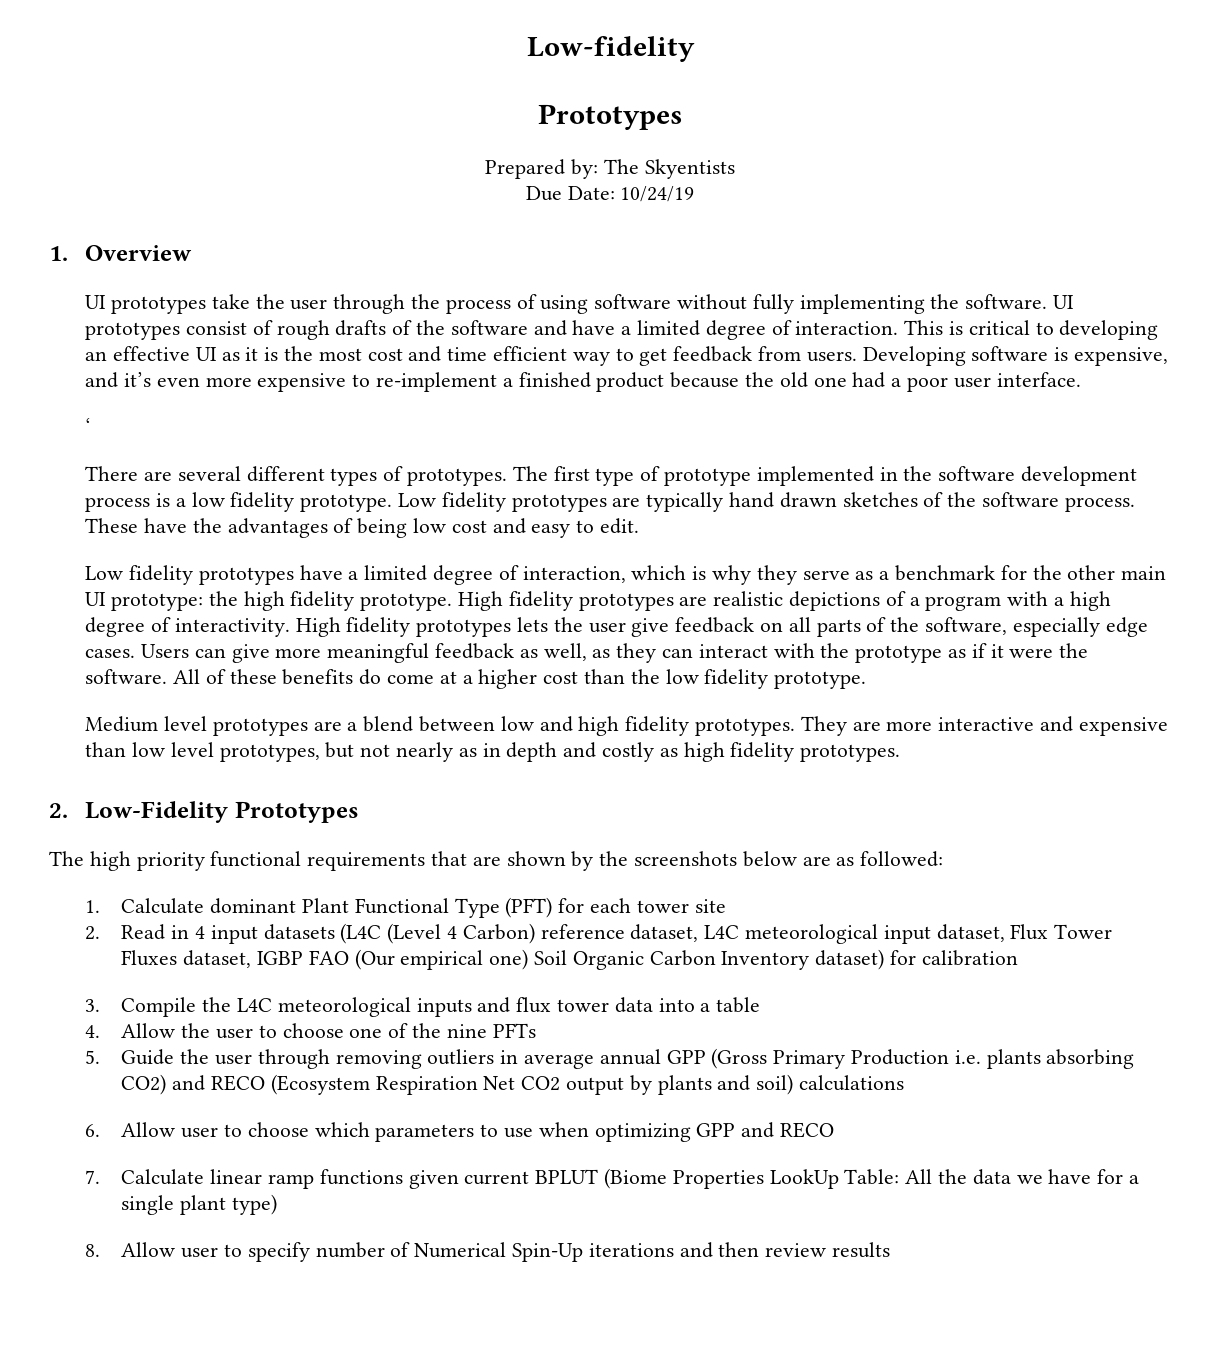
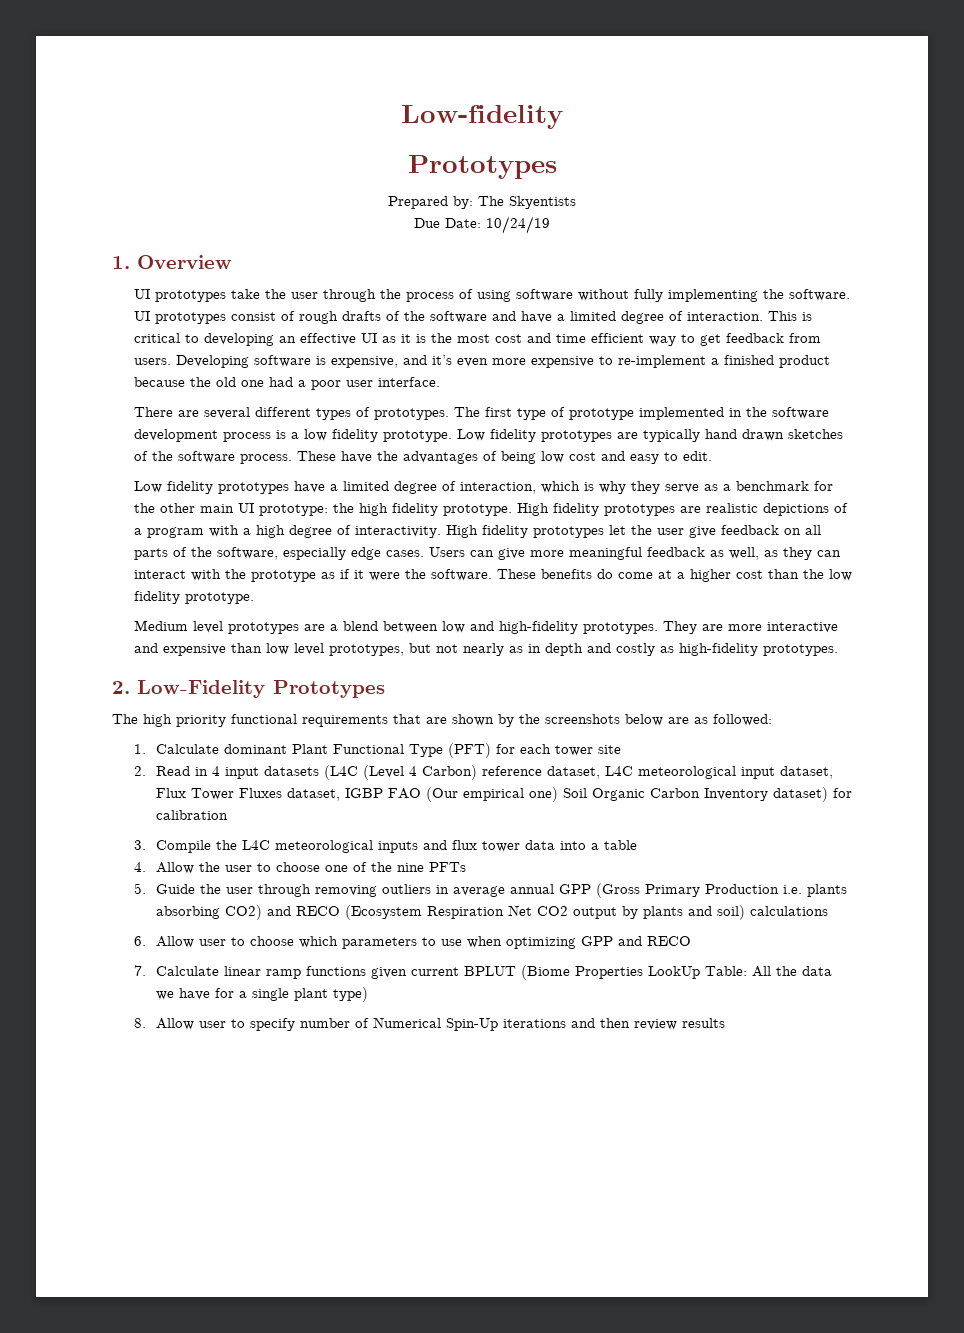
- ‘
- High fidelity prototypes lets the user give feedback on all parts of the software, especially edge cases.
+ High fidelity prototypes let the user give feedback on all parts of the software, especially edge cases.
- All of these benefits do come at a higher cost than the low fidelity prototype.
+ These benefits do come at a higher cost than the low fidelity prototype.
- Medium level prototypes are a blend between low and high fidelity prototypes.
+ Medium level prototypes are a blend between low and high-fidelity prototypes.
- They are more interactive and expensive than low level prototypes, but not nearly as in depth and costly as high fidelity prototypes.
+ They are more interactive and expensive than low level prototypes, but not nearly as in depth and costly as high-fidelity prototypes.

